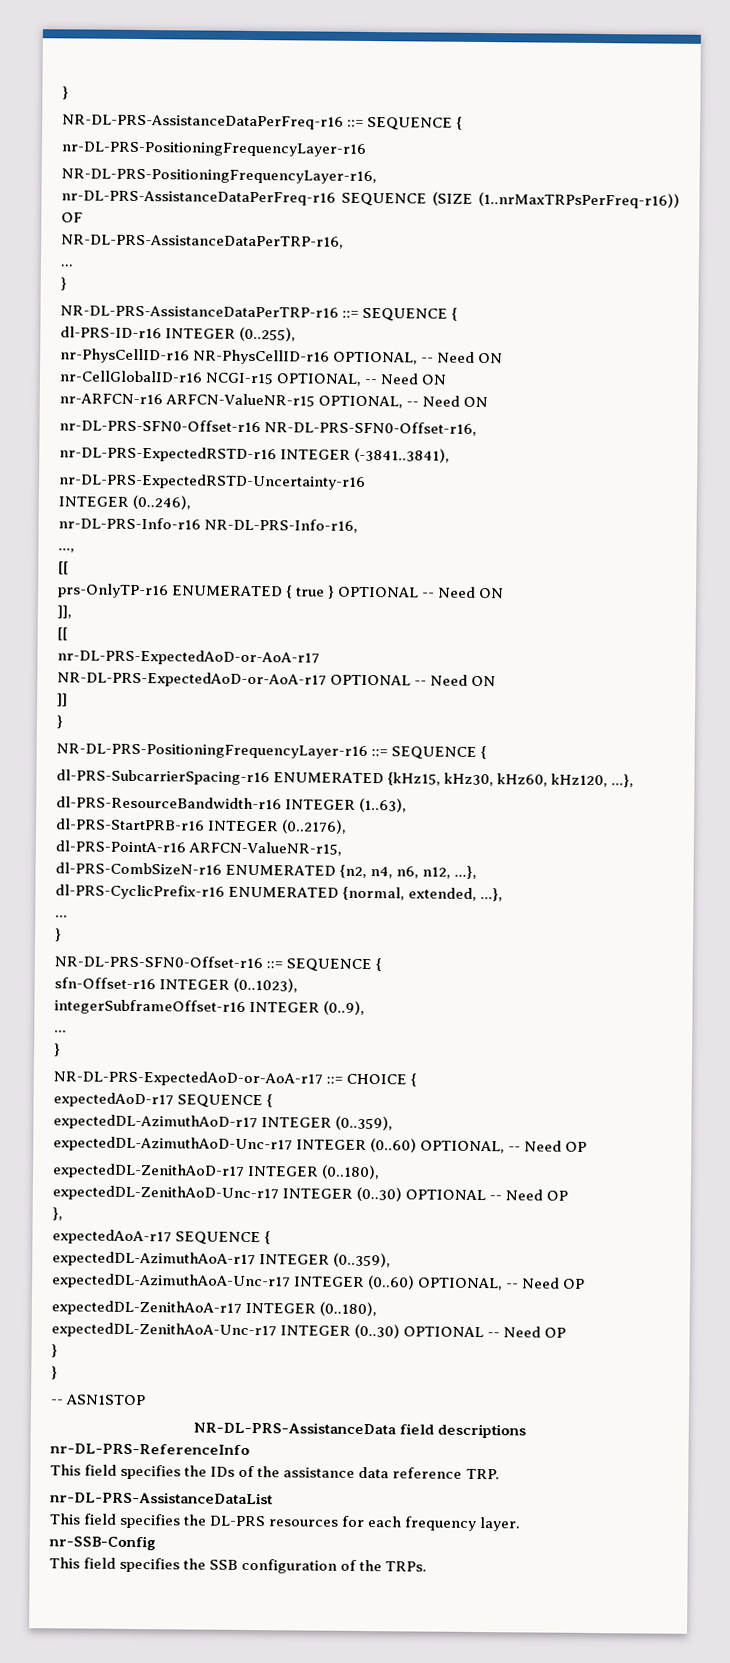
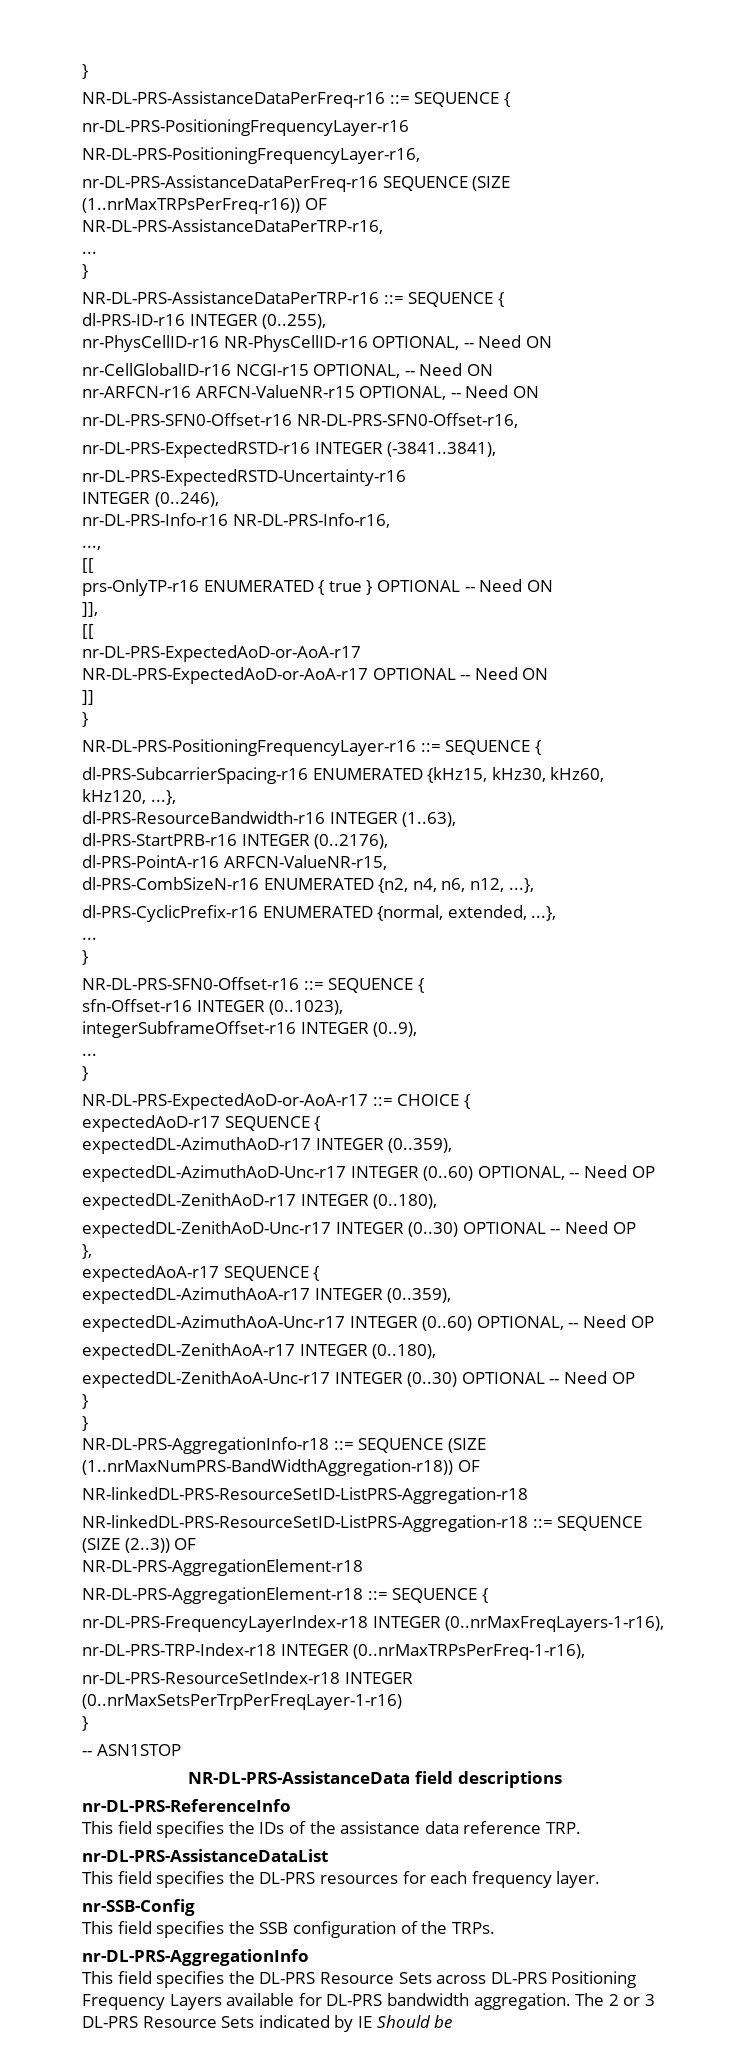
+ NR-DL-PRS-AggregationInfo-r18 ::= SEQUENCE (SIZE (1..nrMaxNumPRS-BandWidthAggregation-r18)) OF
+ NR-linkedDL-PRS-ResourceSetID-ListPRS-Aggregation-r18
+ NR-linkedDL-PRS-ResourceSetID-ListPRS-Aggregation-r18 ::= SEQUENCE (SIZE (2..3)) OF
+ NR-DL-PRS-AggregationElement-r18
+ NR-DL-PRS-AggregationElement-r18 ::= SEQUENCE {
+ nr-DL-PRS-FrequencyLayerIndex-r18 INTEGER (0..nrMaxFreqLayers-1-r16),
+ nr-DL-PRS-TRP-Index-r18 INTEGER (0..nrMaxTRPsPerFreq-1-r16),
+ nr-DL-PRS-ResourceSetIndex-r18 INTEGER (0..nrMaxSetsPerTrpPerFreqLayer-1-r16)
+ }
+ nr-DL-PRS-AggregationInfo
+ This field specifies the DL-PRS Resource Sets across DL-PRS Positioning Frequency Layers available for DL-PRS bandwidth aggregation. The 2 or 3 DL-PRS Resource Sets indicated by IE Should be

